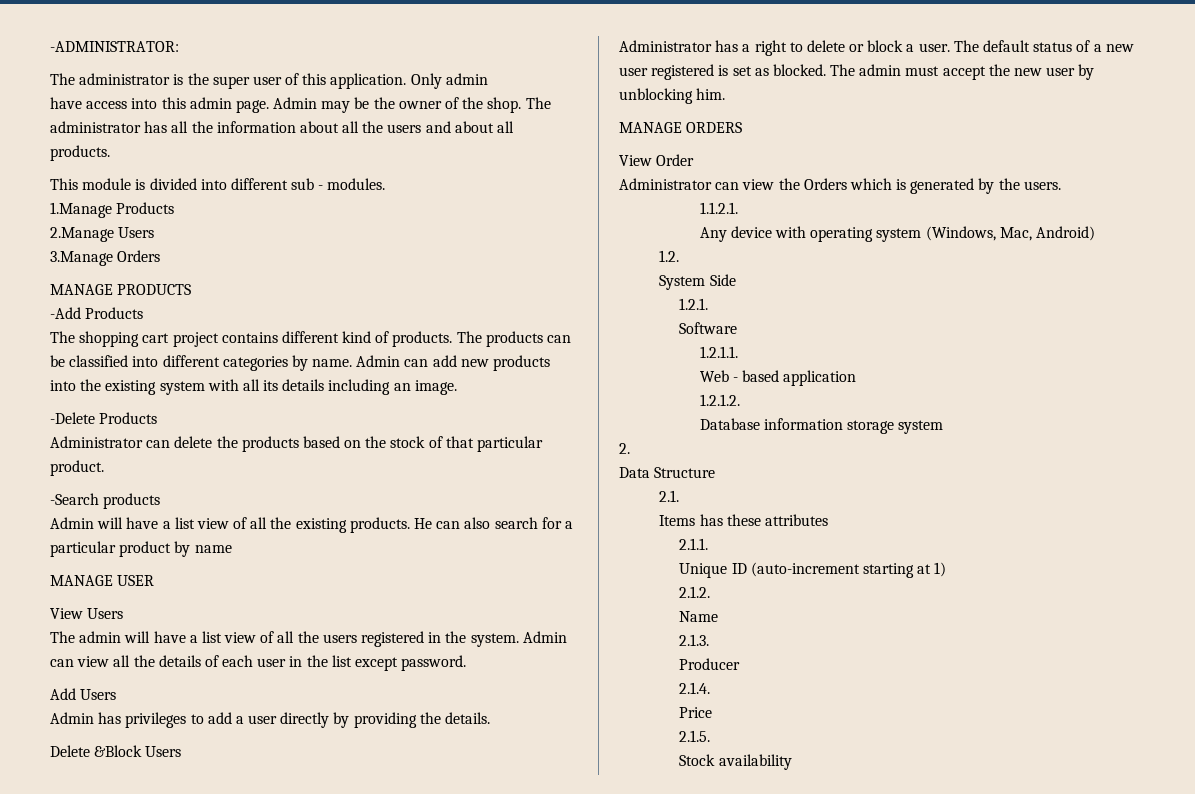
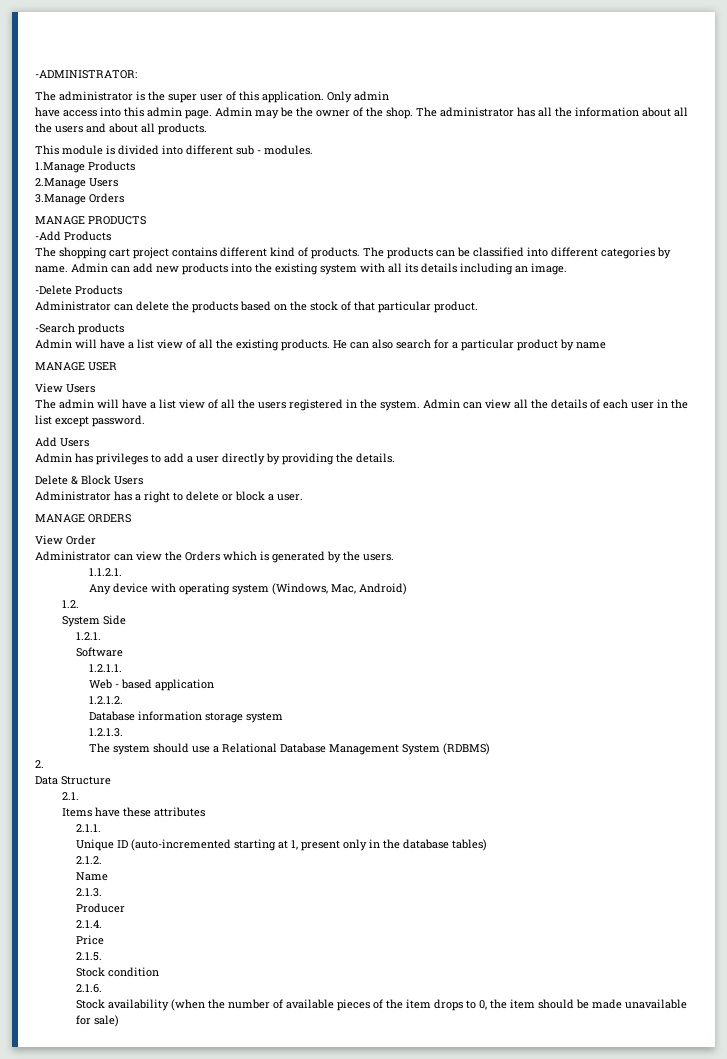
- Delete &Block Users
+ Delete & Block Users
- The default status of a new user registered is set as blocked. The admin must accept the new user by unblocking him.
+ 1.2.1.3.
+ The system should use a Relational Database Management System (RDBMS)
- Items has these attributes
+ Items have these attributes
- Unique ID (auto-increment starting at 1)
+ Unique ID (auto-incremented starting at 1, present only in the database tables)
+ Stock condition
+ 2.1.6.
- Stock availability
+ Stock availability (when the number of available pieces of the item drops to 0, the item should be made unavailable for sale)

